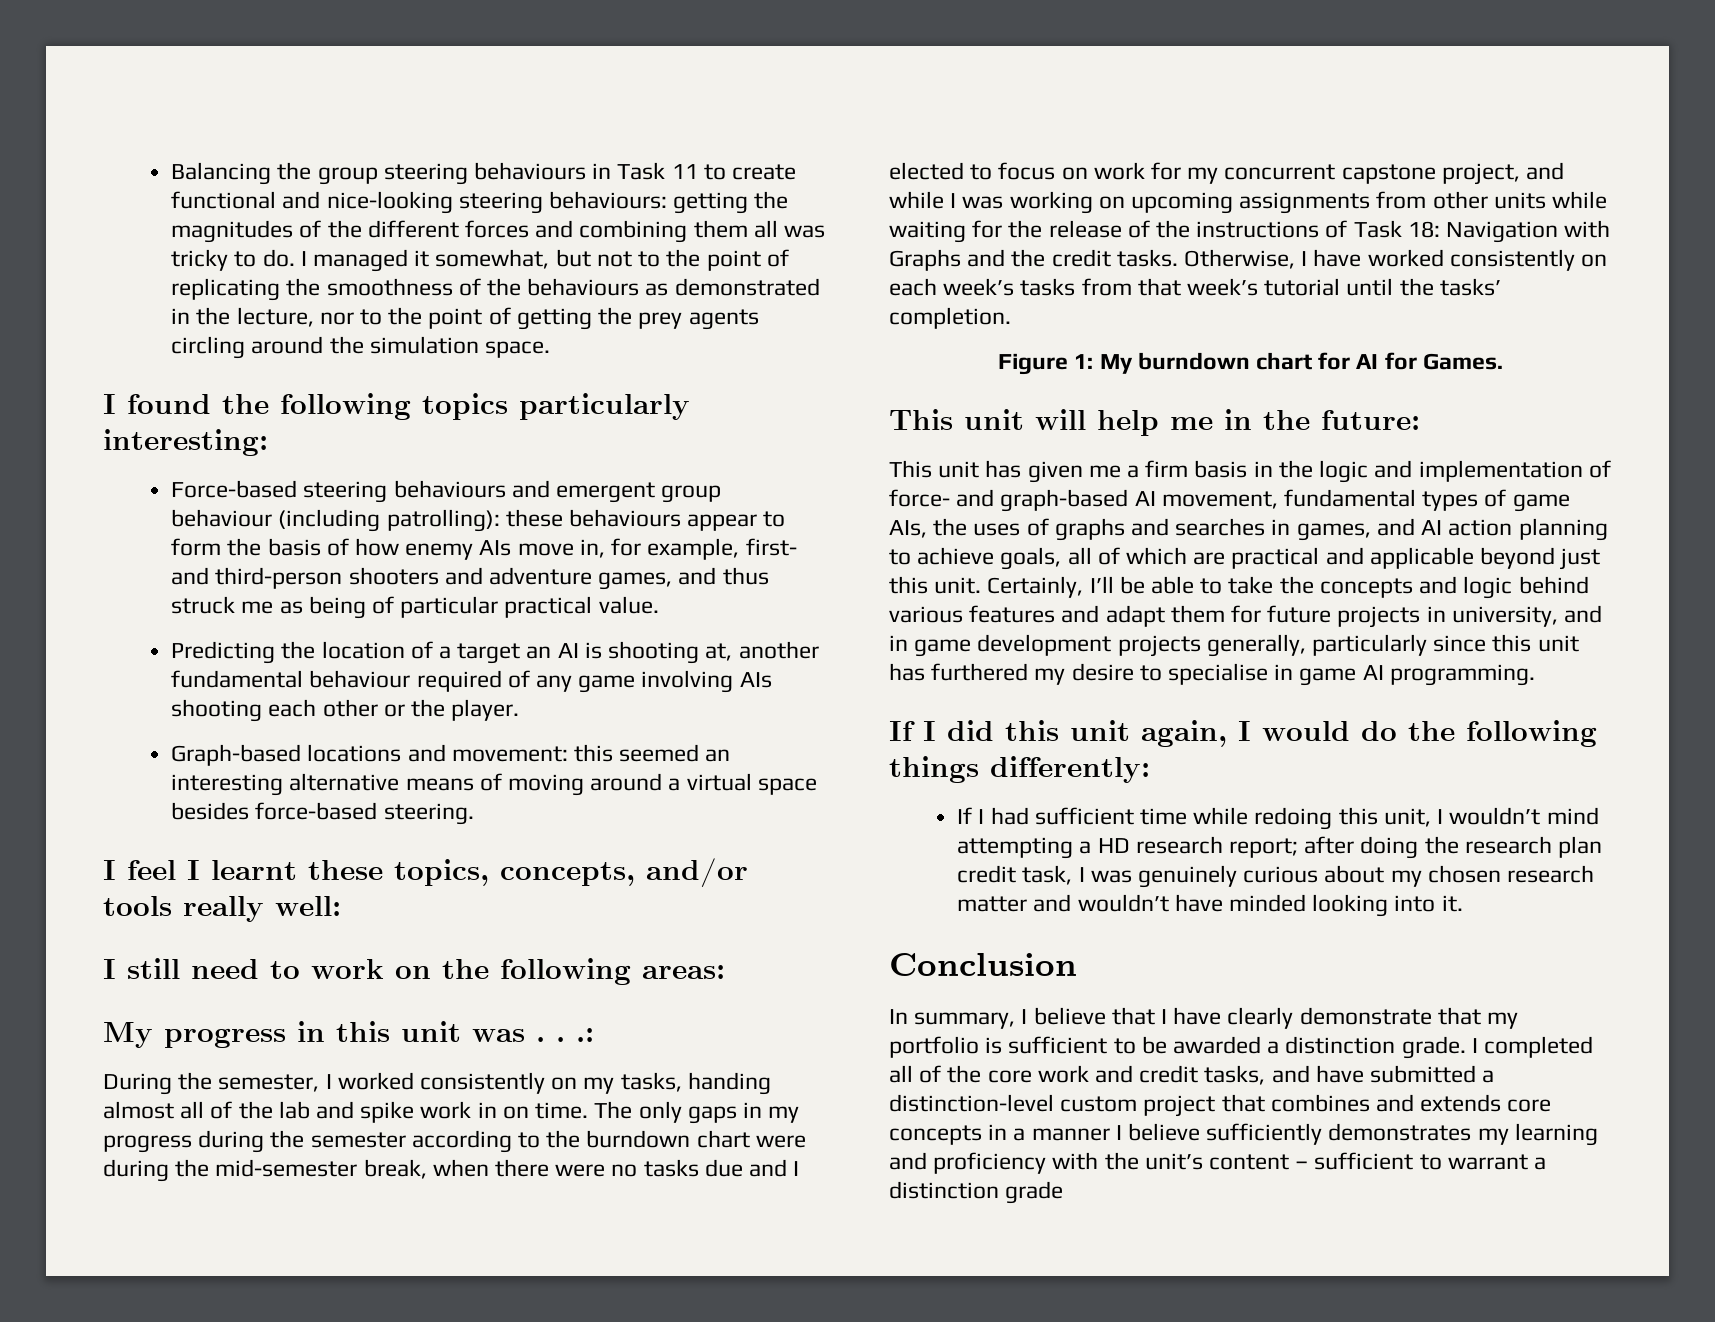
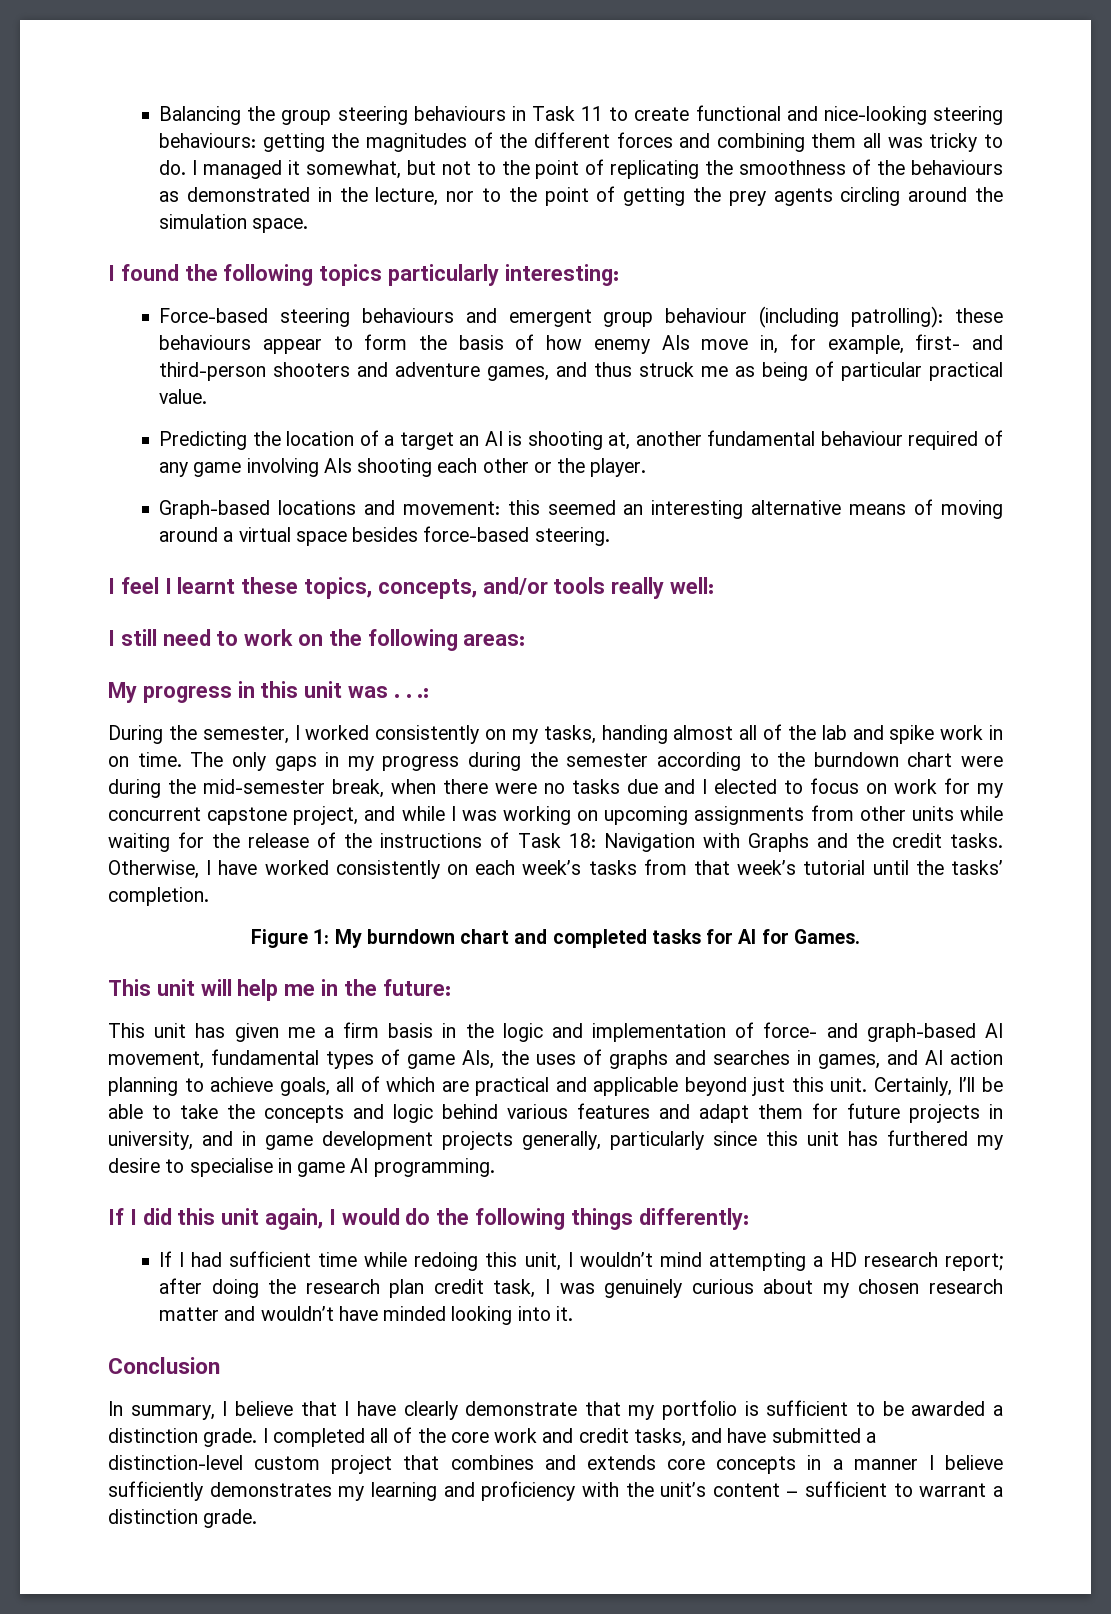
- Figure 1: My burndown chart for AI for Games.
+ Figure 1: My burndown chart and completed tasks for AI for Games.
- I completed all of the core work and credit tasks, and have submitted a distinction-level custom project that combines and extends core concepts in a manner I believe sufficiently demonstrates my learning and proficiency with the unit’s content – sufficient to warrant a distinction grade
+ I completed all of the core work and credit tasks, and have submitted a distinction-level custom project that combines and extends core concepts in a manner I believe sufficiently demonstrates my learning and proficiency with the unit’s content – sufficient to warrant a distinction grade.

